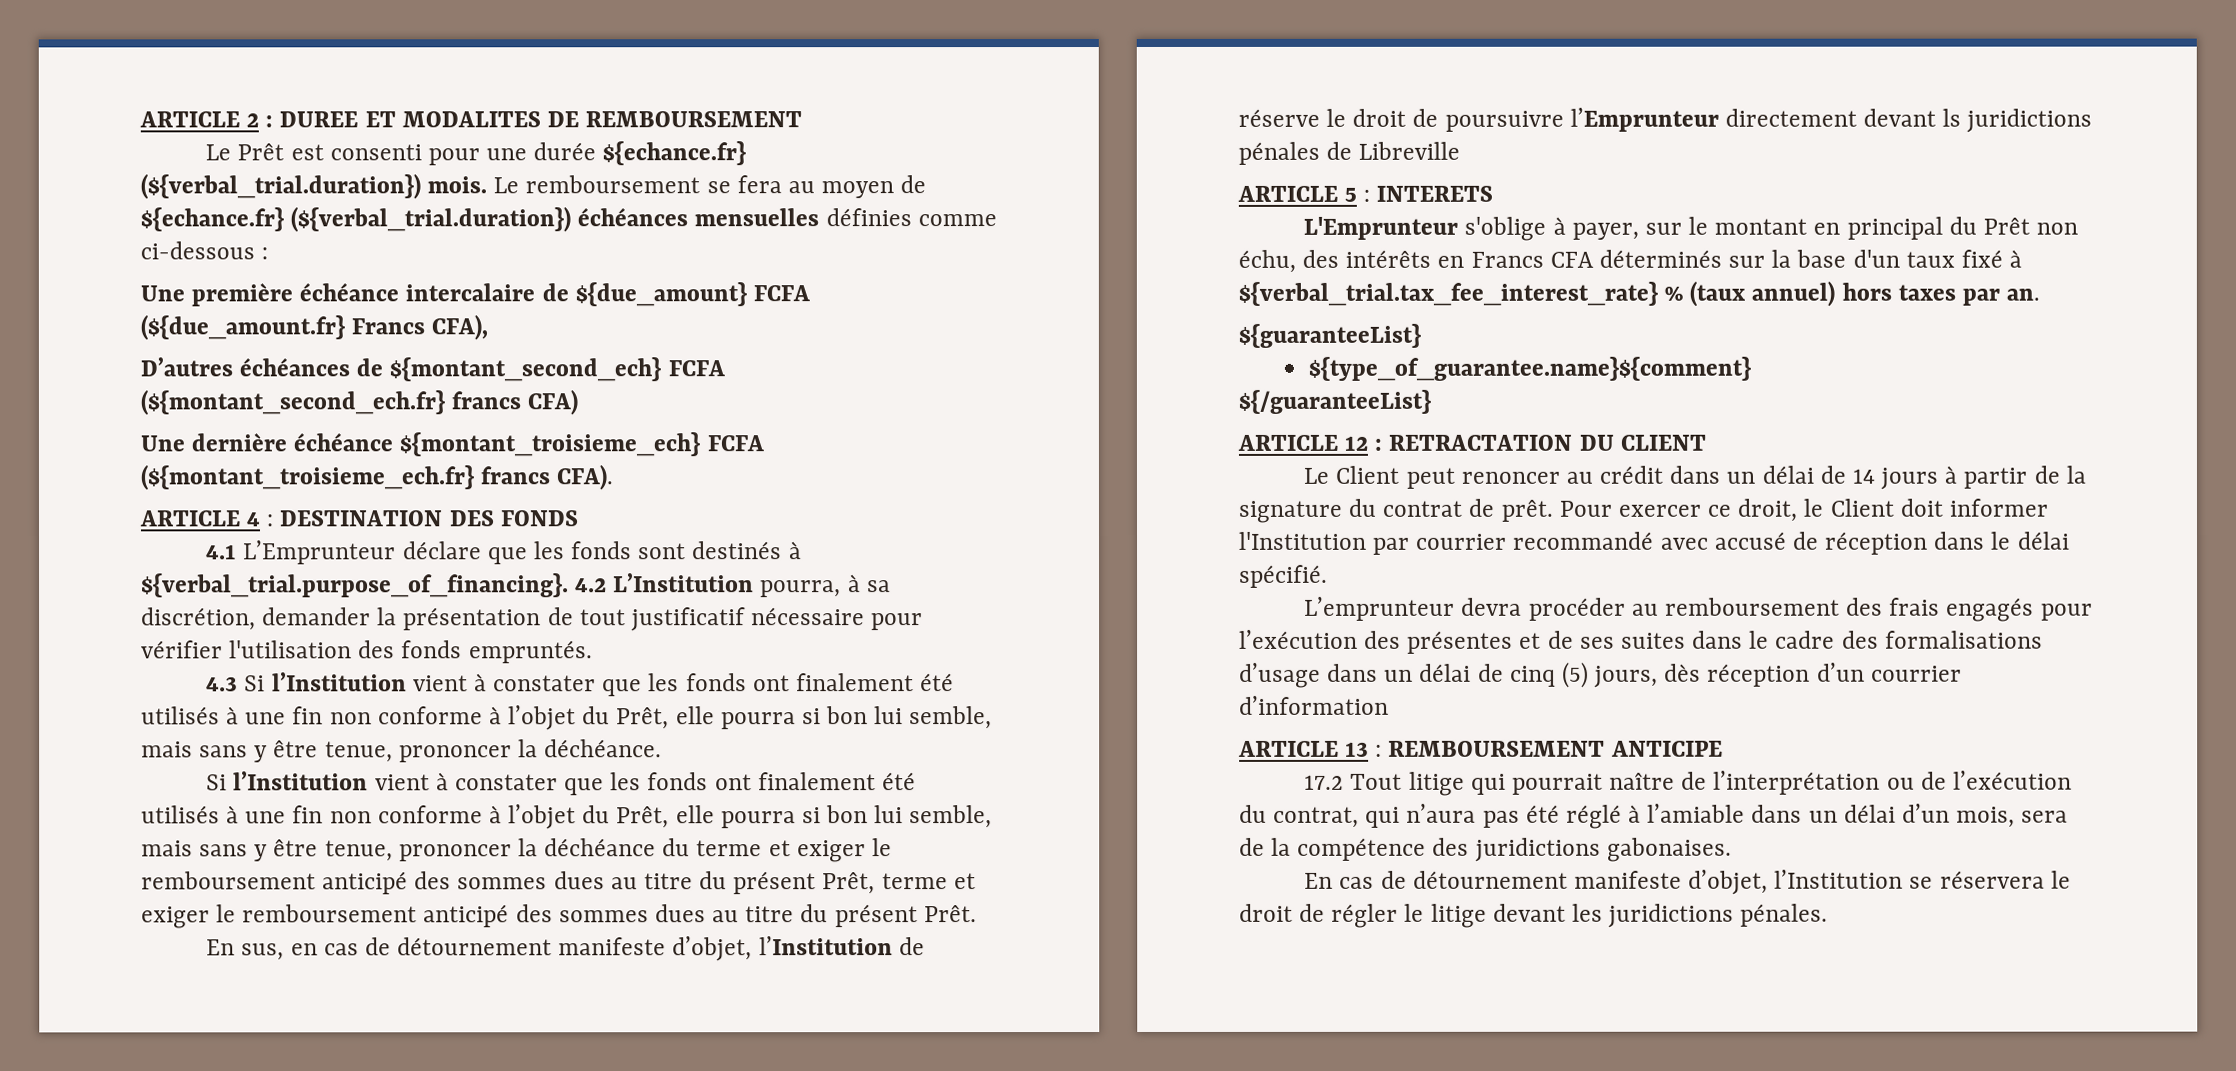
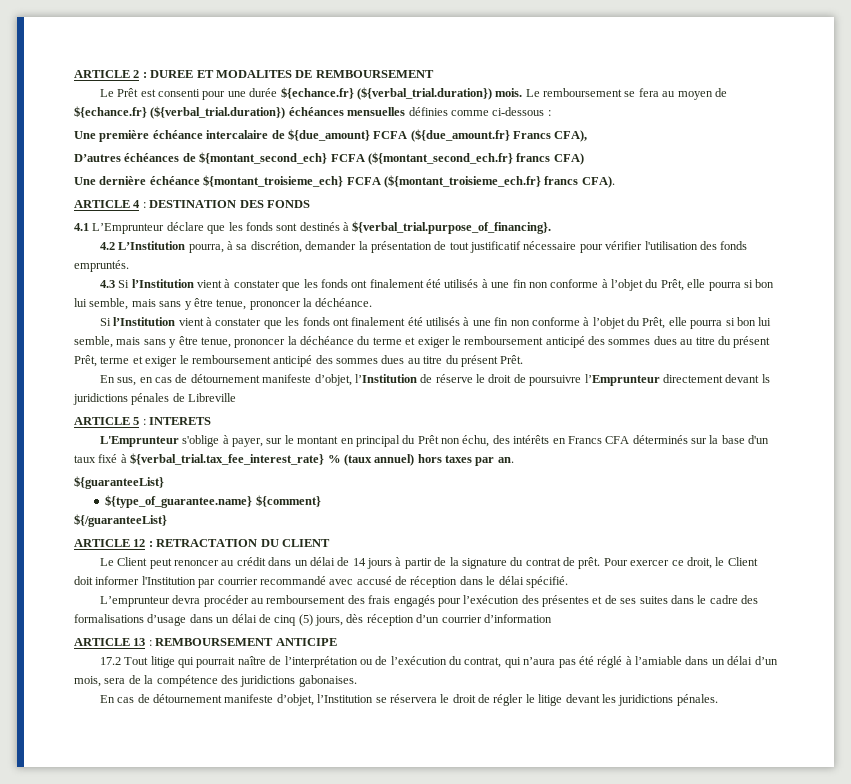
- 4.1 L’Emprunteur déclare que les fonds sont destinés à ${verbal_trial.purpose_of_financing}. 4.2 L’Institution pourra, à sa discrétion, demander la présentation de tout justificatif nécessaire pour vérifier l'utilisation des fonds empruntés.
+ 4.1 L’Emprunteur déclare que les fonds sont destinés à ${verbal_trial.purpose_of_financing}.
+ 4.2 L’Institution pourra, à sa discrétion, demander la présentation de tout justificatif nécessaire pour vérifier l'utilisation des fonds empruntés.
- ${type_of_guarantee.name}${comment}
+ ${type_of_guarantee.name} ${comment}

